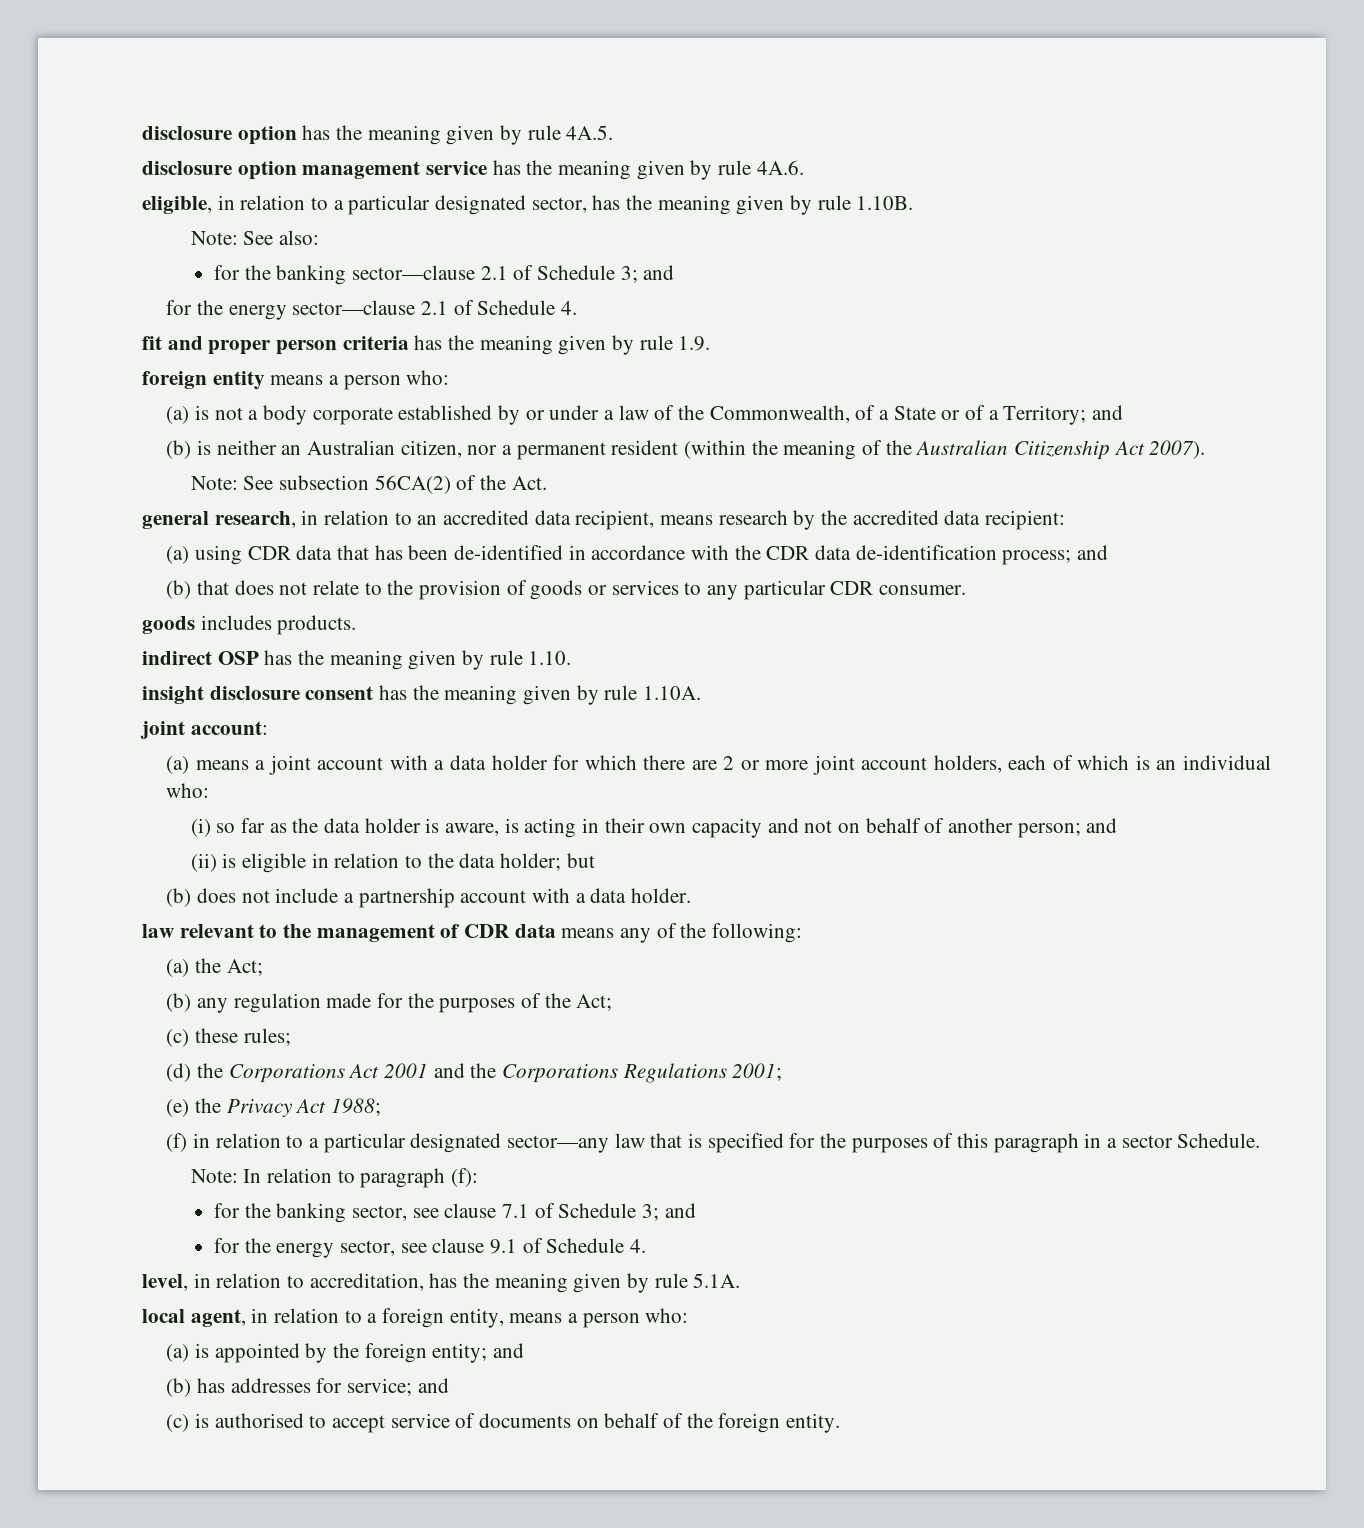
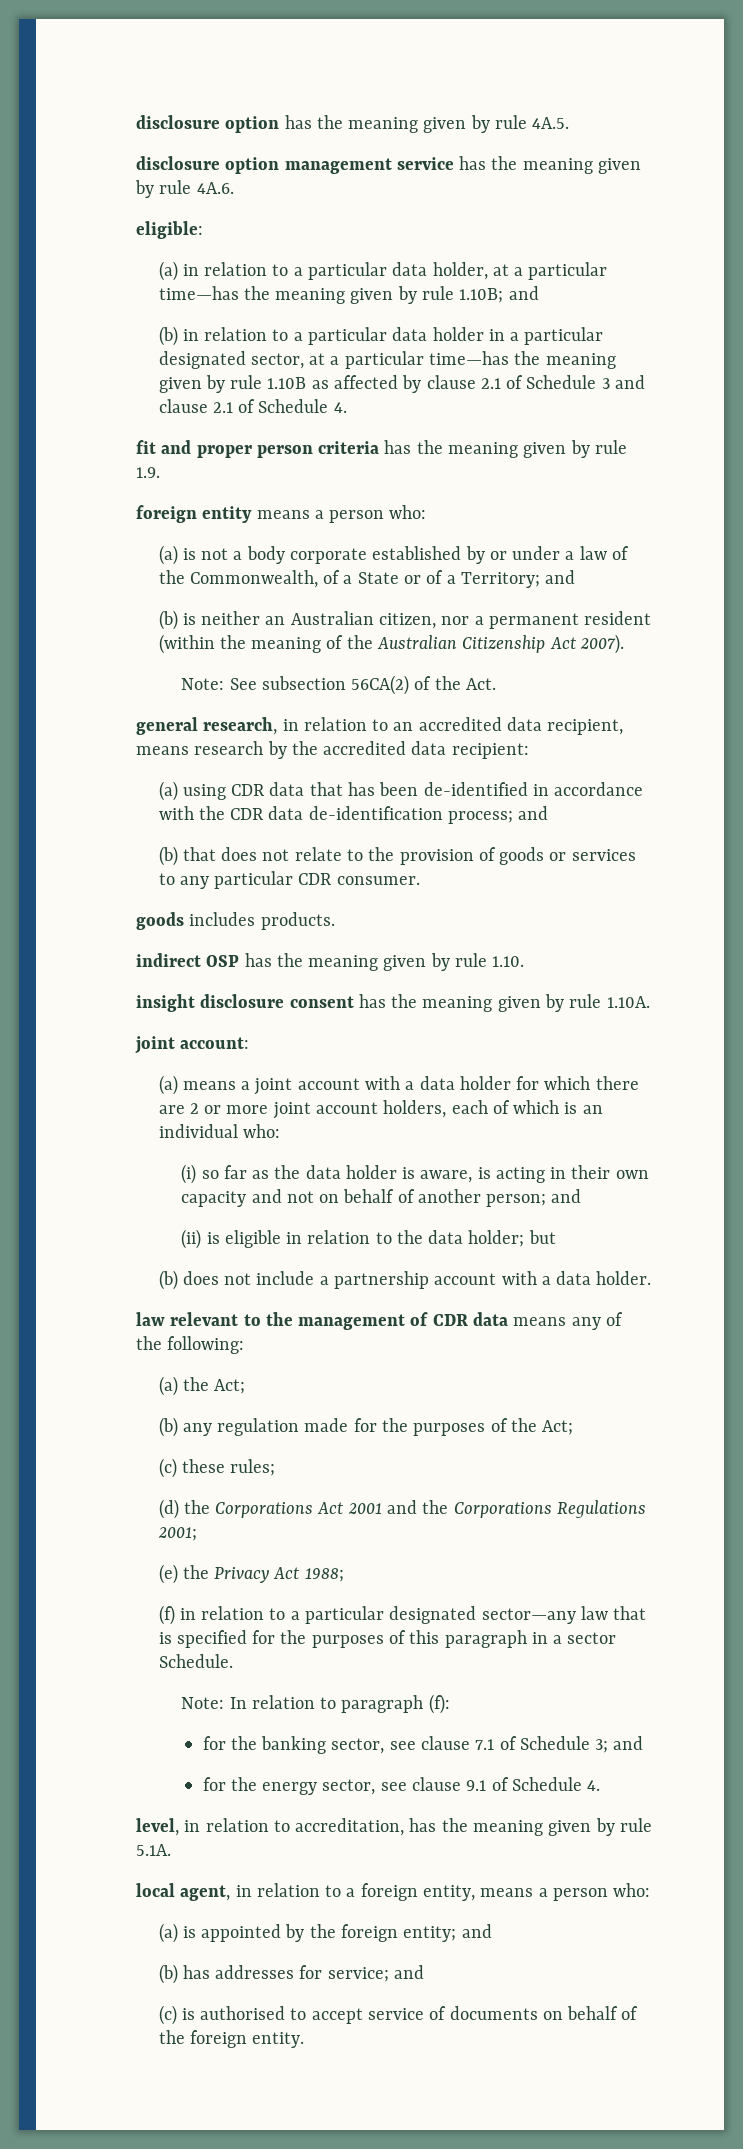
- eligible, in relation to a particular designated sector, has the meaning given by rule 1.10B.
- Note: See also:
- for the banking sector—clause 2.1 of Schedule 3; and
- for the energy sector—clause 2.1 of Schedule 4.
+ eligible:
+ (a) in relation to a particular data holder, at a particular time—has the meaning given by rule 1.10B; and
+ (b) in relation to a particular data holder in a particular designated sector, at a particular time—has the meaning given by rule 1.10B as affected by clause 2.1 of Schedule 3 and clause 2.1 of Schedule 4.

